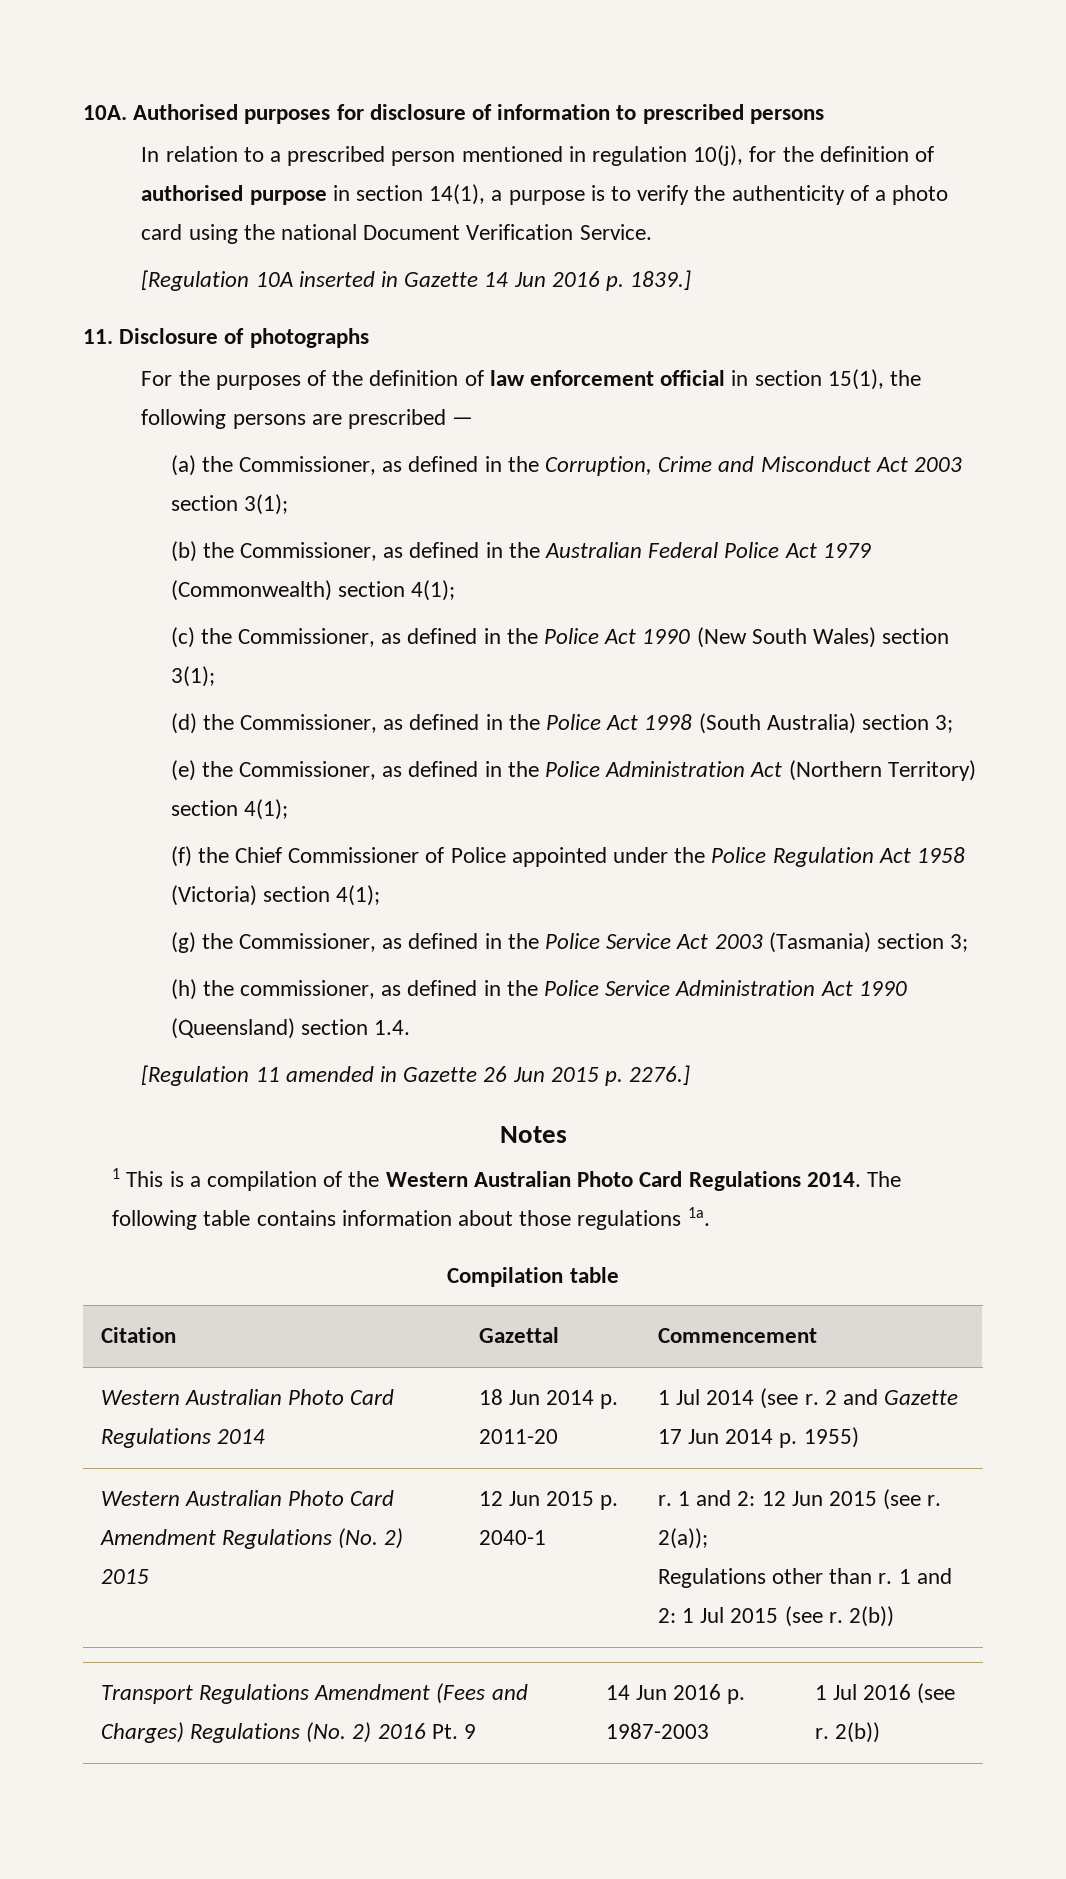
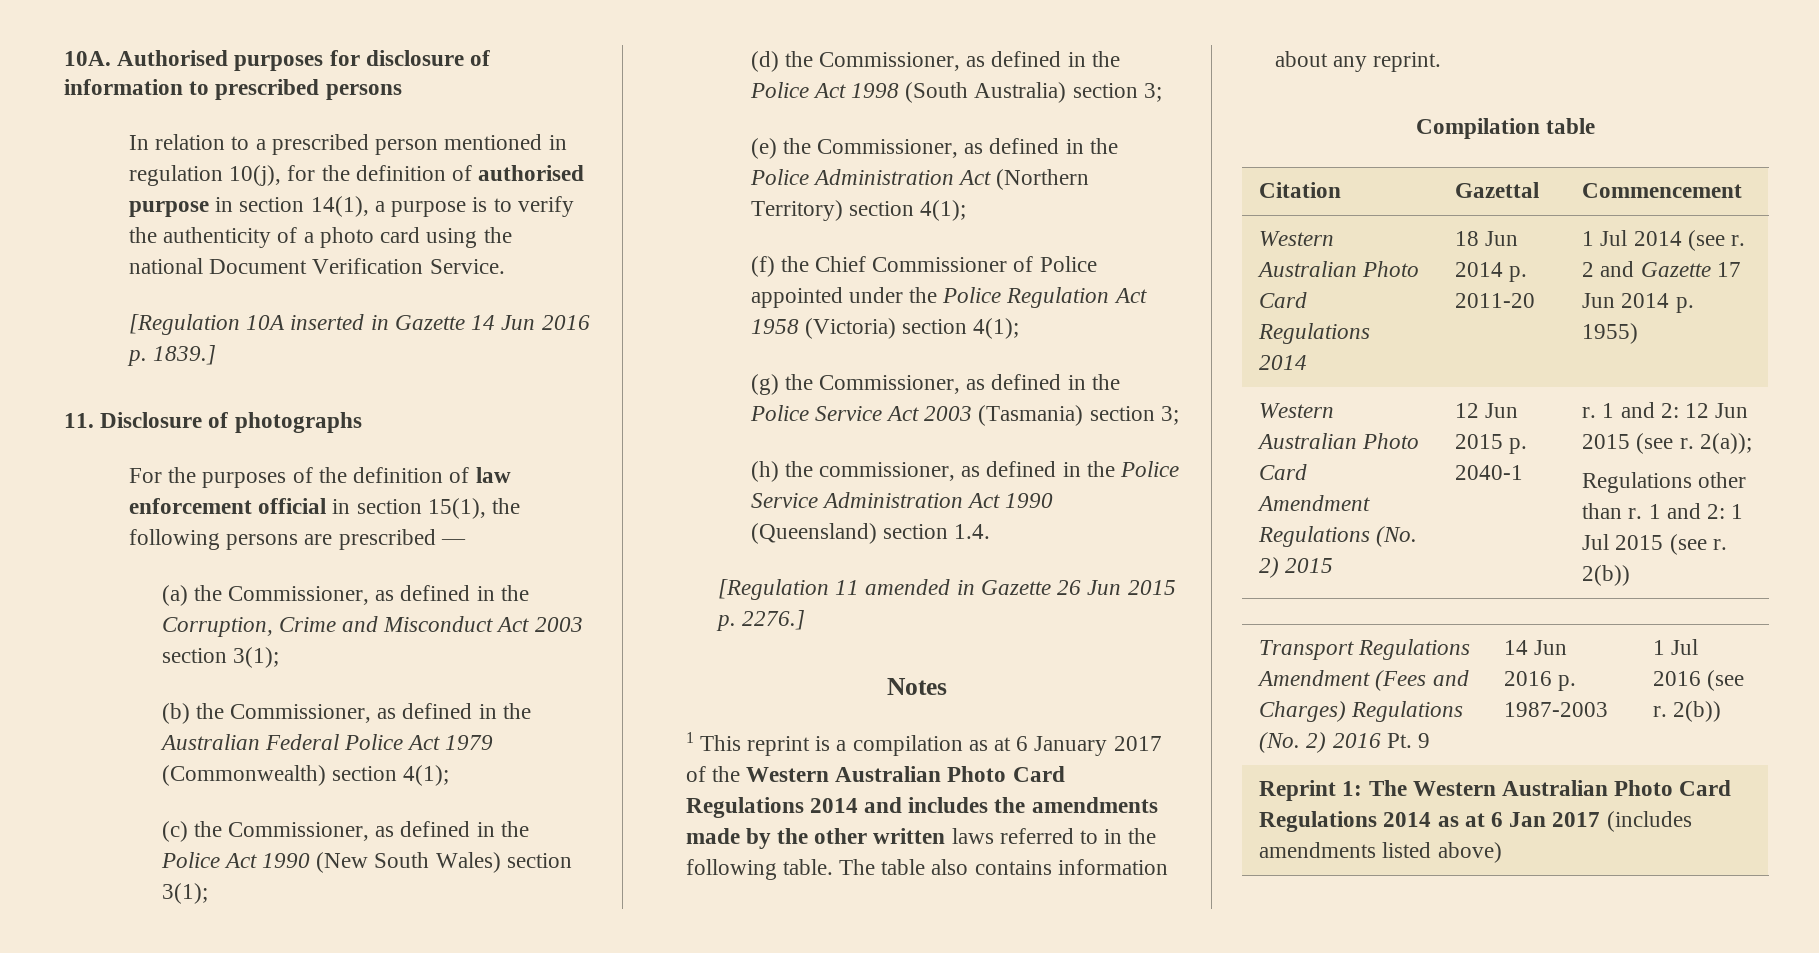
- 1 This is a compilation of the Western Australian Photo Card Regulations 2014. The following table contains information about those regulations 1a.
+ 1 This reprint is a compilation as at 6 January 2017 of the Western Australian Photo Card Regulations 2014 and includes the amendments made by the other written laws referred to in the following table. The table also contains information about any reprint.
+ Reprint 1: The Western Australian Photo Card Regulations 2014 as at 6 Jan 2017 (includes amendments listed above)

